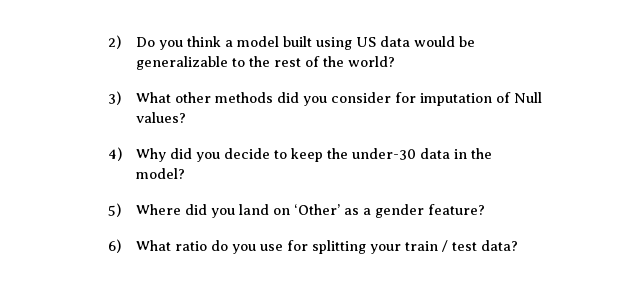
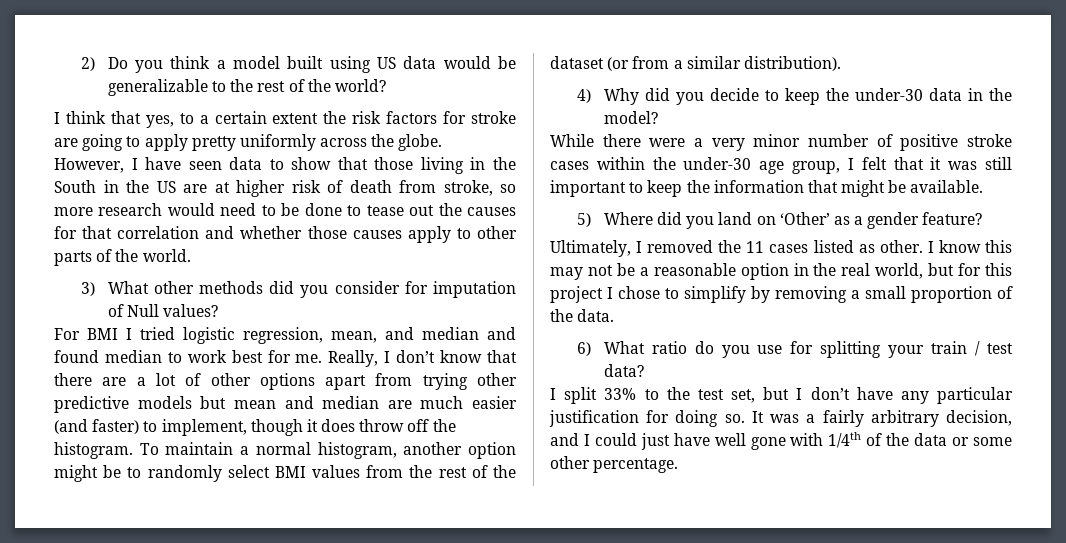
+ I think that yes, to a certain extent the risk factors for stroke are going to apply pretty uniformly across the globe. However, I have seen data to show that those living in the South in the US are at higher risk of death from stroke, so more research would need to be done to tease out the causes for that correlation and whether those causes apply to other parts of the world.
+ For BMI I tried logistic regression, mean, and median and found median to work best for me. Really, I don’t know that there are a lot of other options apart from trying other predictive models but mean and median are much easier (and faster) to implement, though it does throw off the histogram. To maintain a normal histogram, another option might be to randomly select BMI values from the rest of the dataset (or from a similar distribution).
+ While there were a very minor number of positive stroke cases within the under-30 age group, I felt that it was still important to keep the information that might be available.
+ Ultimately, I removed the 11 cases listed as other. I know this may not be a reasonable option in the real world, but for this project I chose to simplify by removing a small proportion of the data.
+ I split 33% to the test set, but I don’t have any particular justification for doing so. It was a fairly arbitrary decision, and I could just have well gone with 1/4th of the data or some other percentage.

